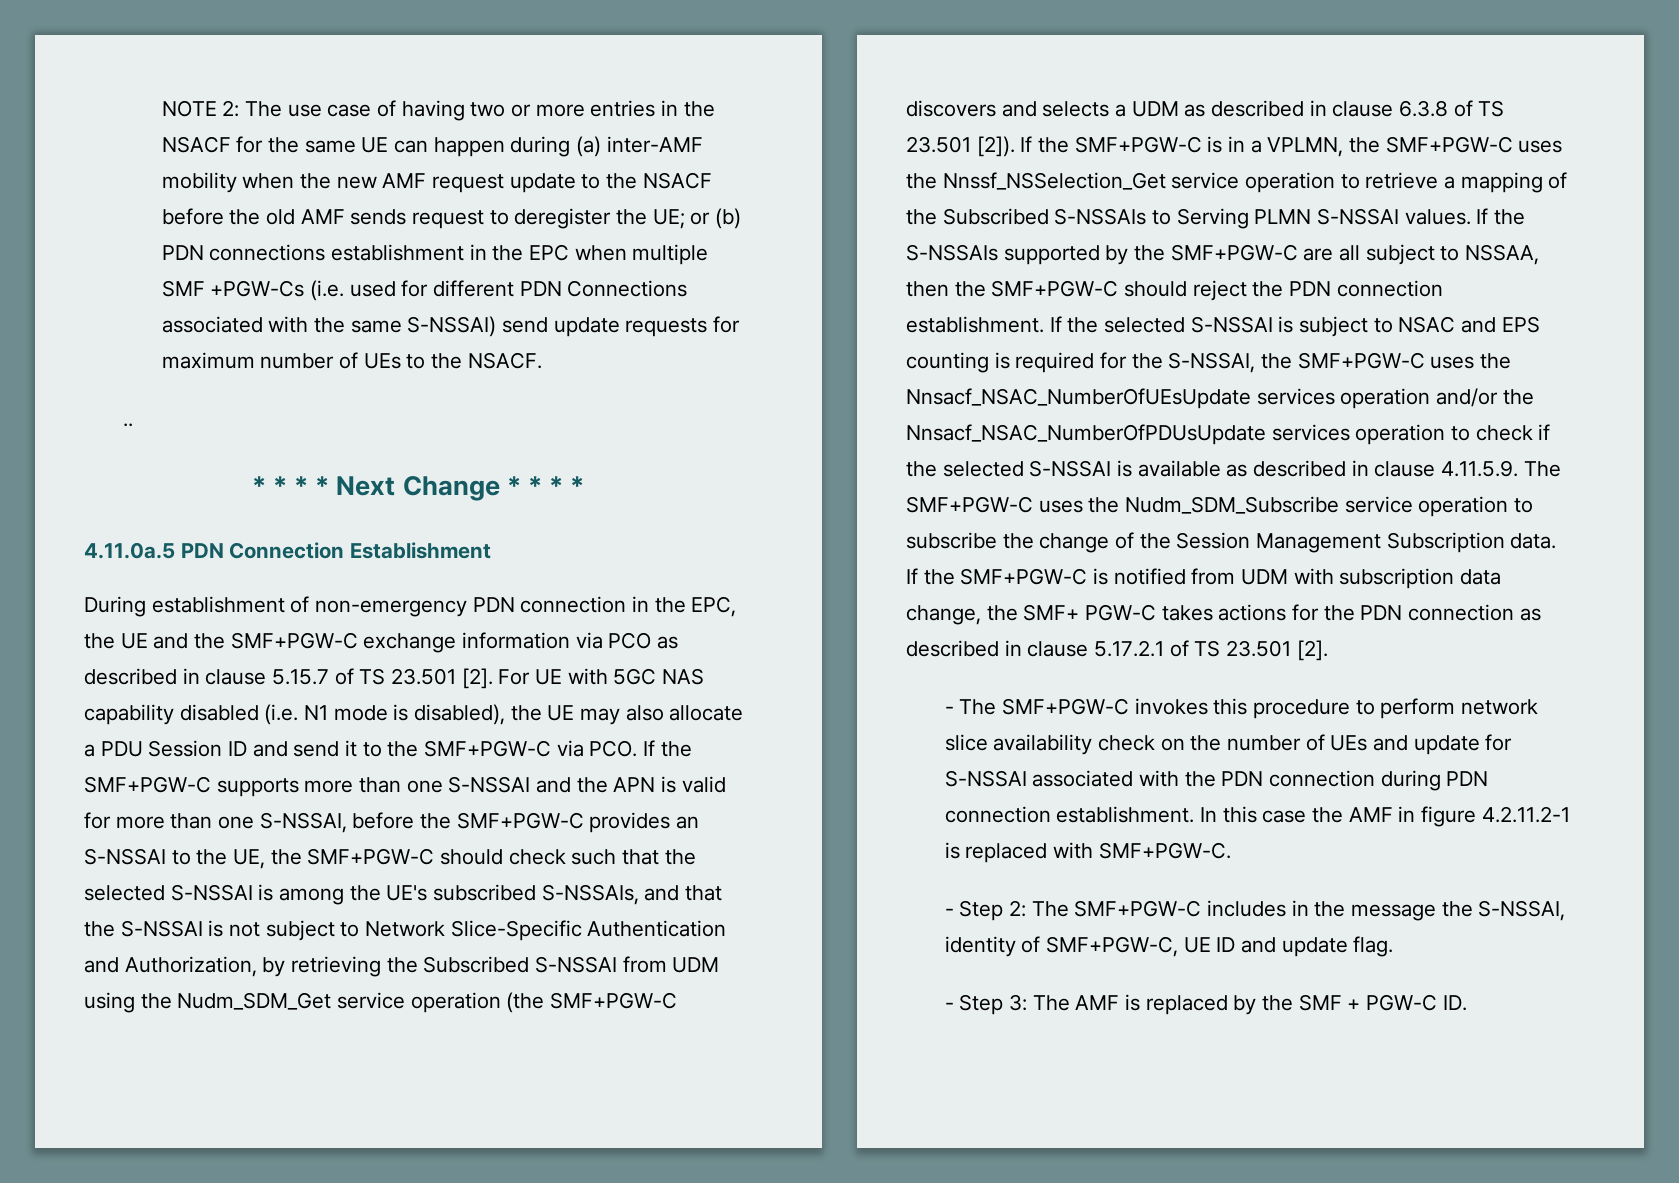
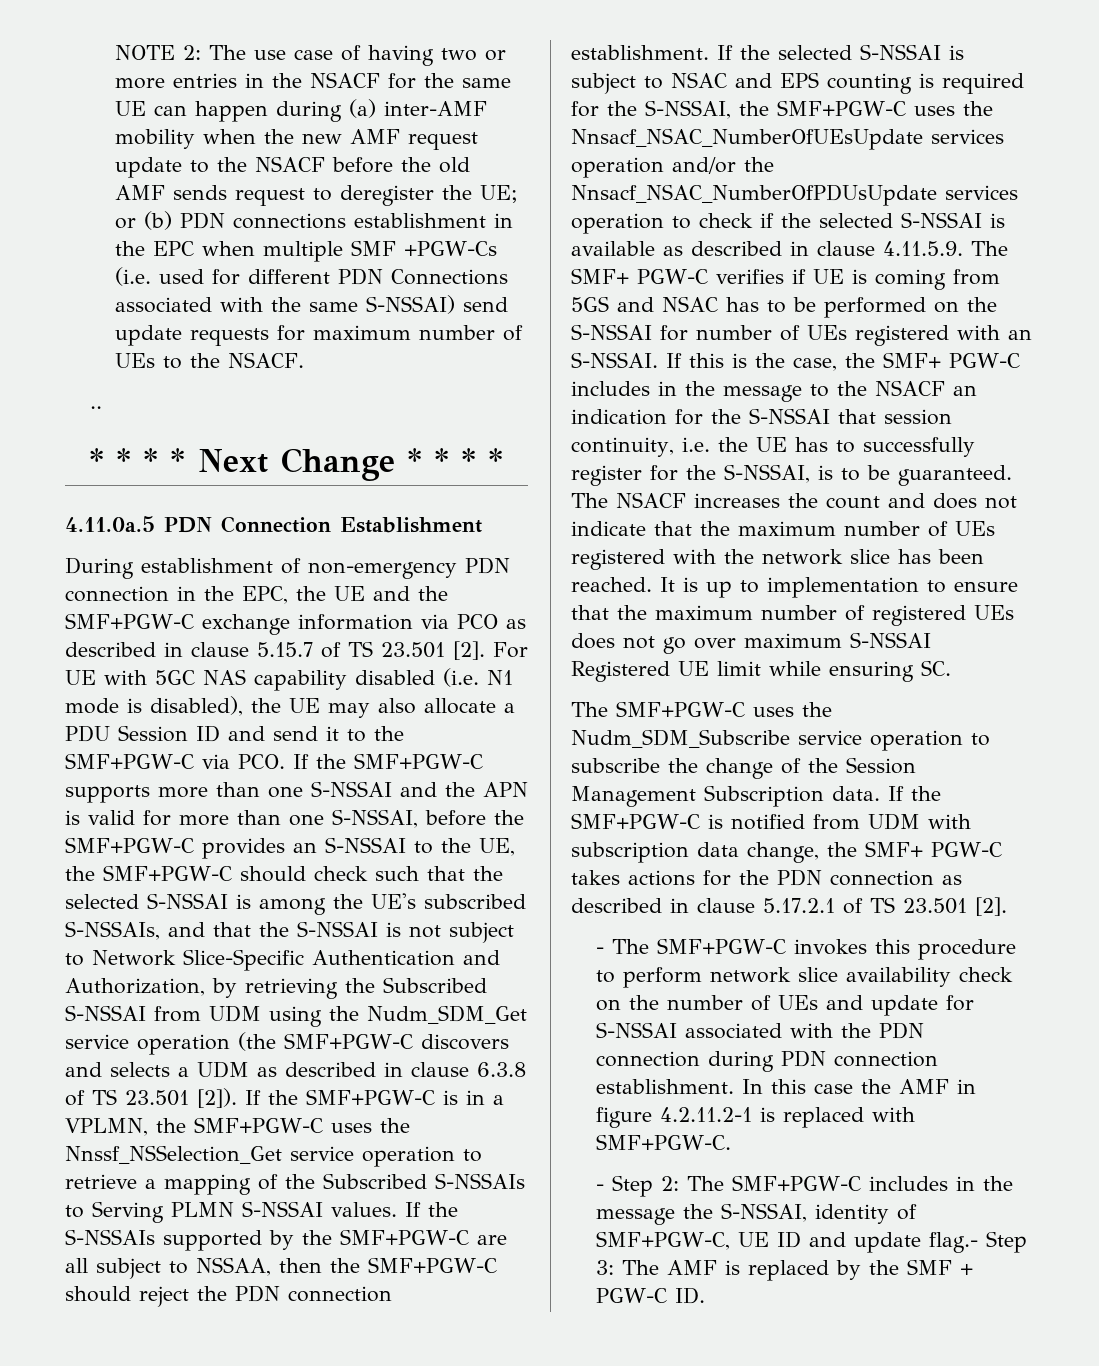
- If the selected S-NSSAI is subject to NSAC and EPS counting is required for the S-NSSAI, the SMF+PGW-C uses the Nnsacf_NSAC_NumberOfUEsUpdate services operation and/or the Nnsacf_NSAC_NumberOfPDUsUpdate services operation to check if the selected S-NSSAI is available as described in clause 4.11.5.9. The SMF+PGW-C uses the Nudm_SDM_Subscribe service operation to subscribe the change of the Session Management Subscription data.
+ If the selected S-NSSAI is subject to NSAC and EPS counting is required for the S-NSSAI, the SMF+PGW-C uses the Nnsacf_NSAC_NumberOfUEsUpdate services operation and/or the Nnsacf_NSAC_NumberOfPDUsUpdate services operation to check if the selected S-NSSAI is available as described in clause 4.11.5.9. The SMF+ PGW-C verifies if UE is coming from 5GS and NSAC has to be performed on the S-NSSAI for number of UEs registered with an S-NSSAI. If this is the case, the SMF+ PGW-C includes in the message to the NSACF an indication for the S-NSSAI that session continuity, i.e. the UE has to successfully register for the S-NSSAI, is to be guaranteed. The NSACF increases the count and does not indicate that the maximum number of UEs registered with the network slice has been reached. It is up to implementation to ensure that the maximum number of registered UEs does not go over maximum S-NSSAI Registered UE limit while ensuring SC.
+ The SMF+PGW-C uses the Nudm_SDM_Subscribe service operation to subscribe the change of the Session Management Subscription data.
- - Step 2: The SMF+PGW-C includes in the message the S-NSSAI, identity of SMF+PGW-C, UE ID and update flag.
- - Step 3: The AMF is replaced by the SMF + PGW-C ID.
+ - Step 2: The SMF+PGW-C includes in the message the S-NSSAI, identity of SMF+PGW-C, UE ID and update flag.- Step 3: The AMF is replaced by the SMF + PGW-C ID.

